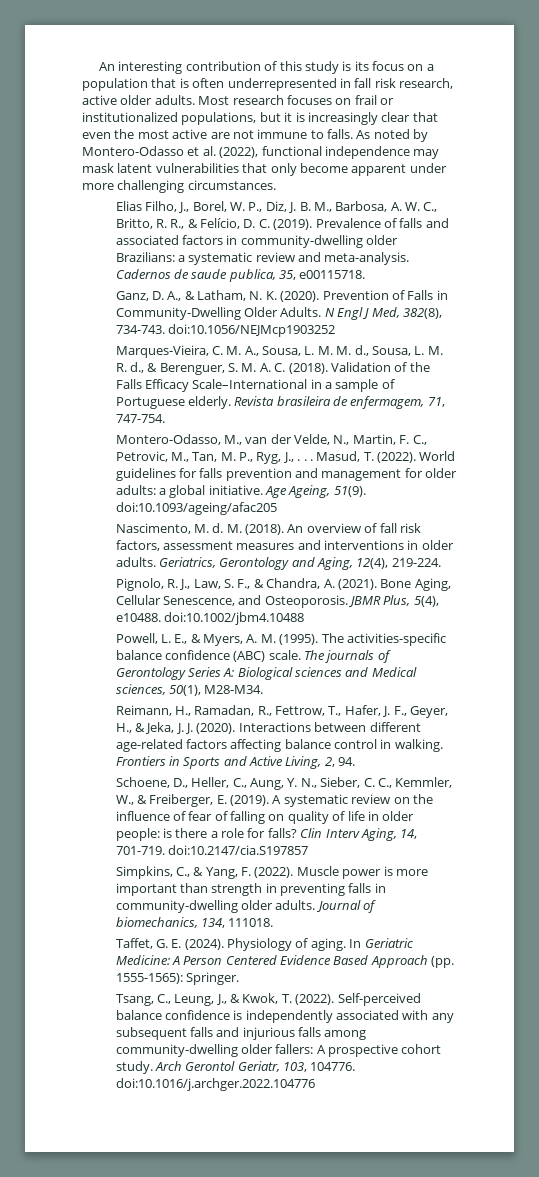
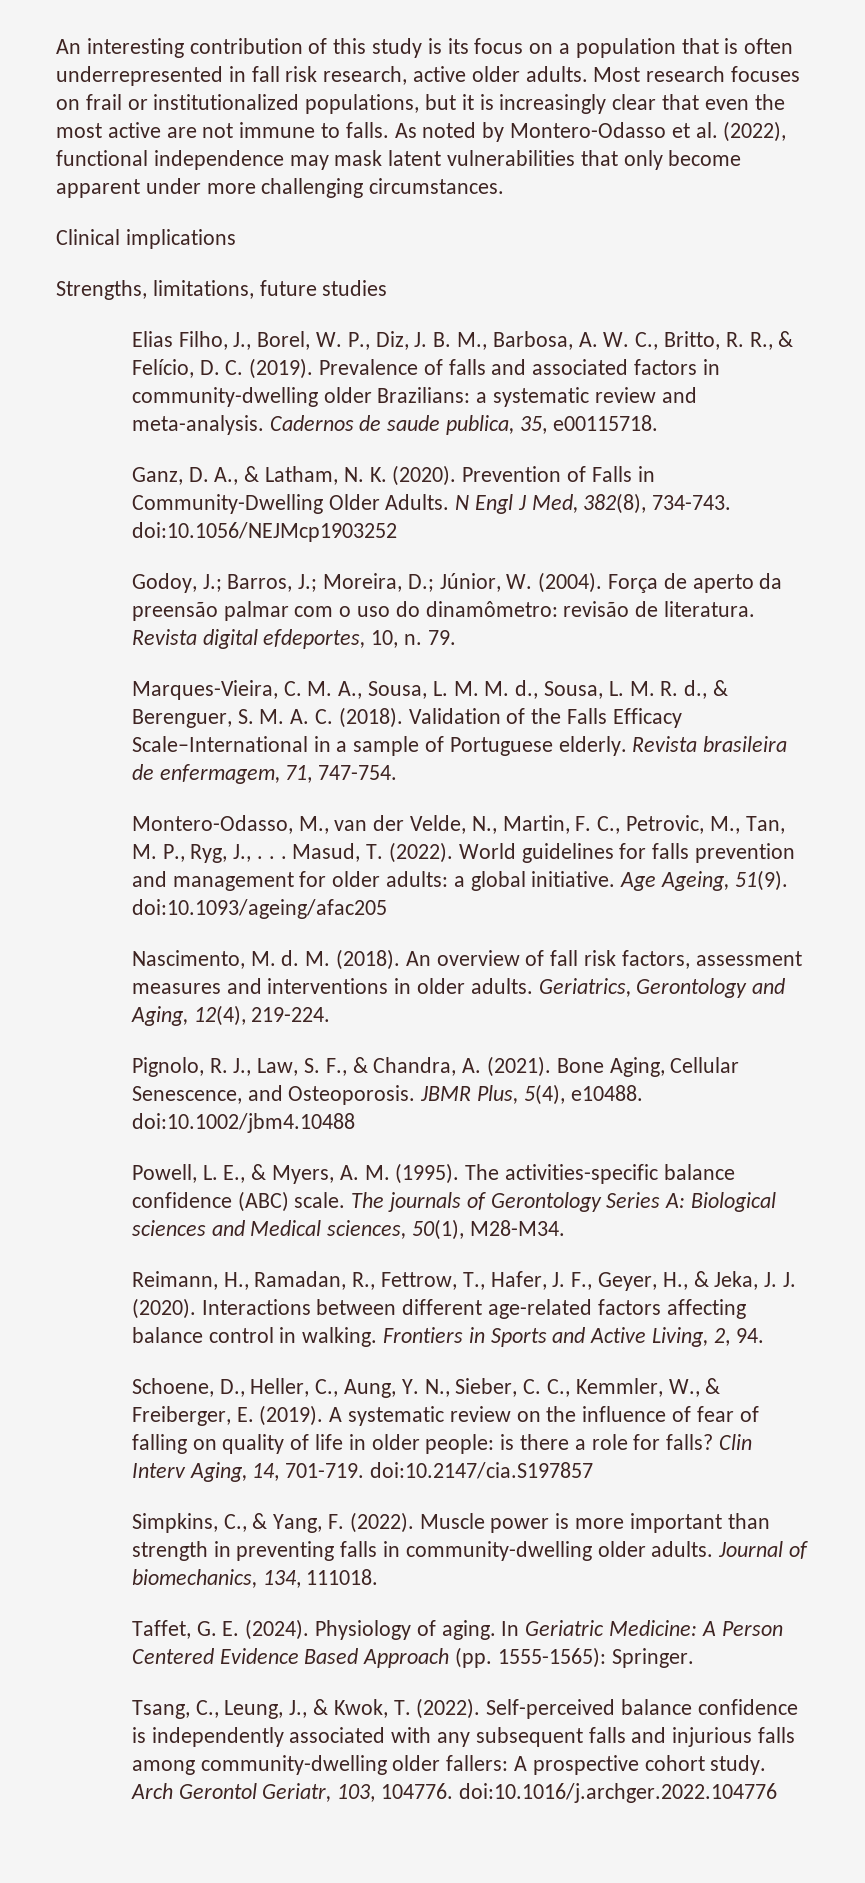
+ Clinical implications
+ Strengths, limitations, future studies
+ Godoy, J.; Barros, J.; Moreira, D.; Júnior, W. (2004). Força de aperto da preensão palmar com o uso do dinamômetro: revisão de literatura. Revista digital efdeportes, 10, n. 79.

